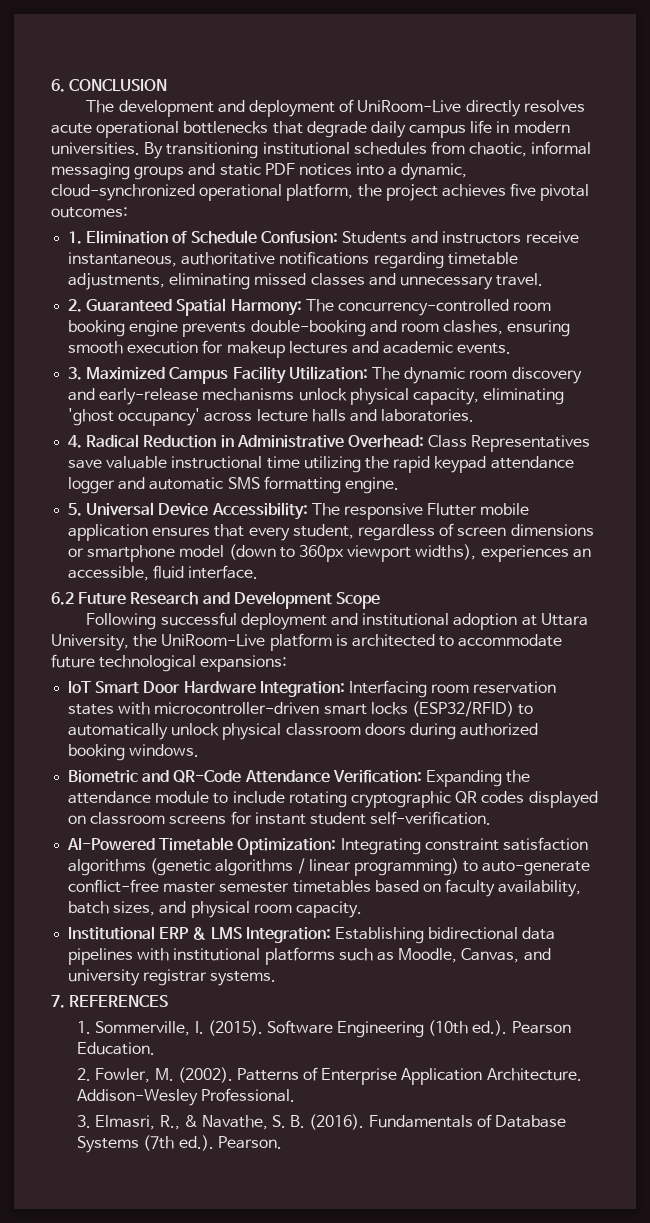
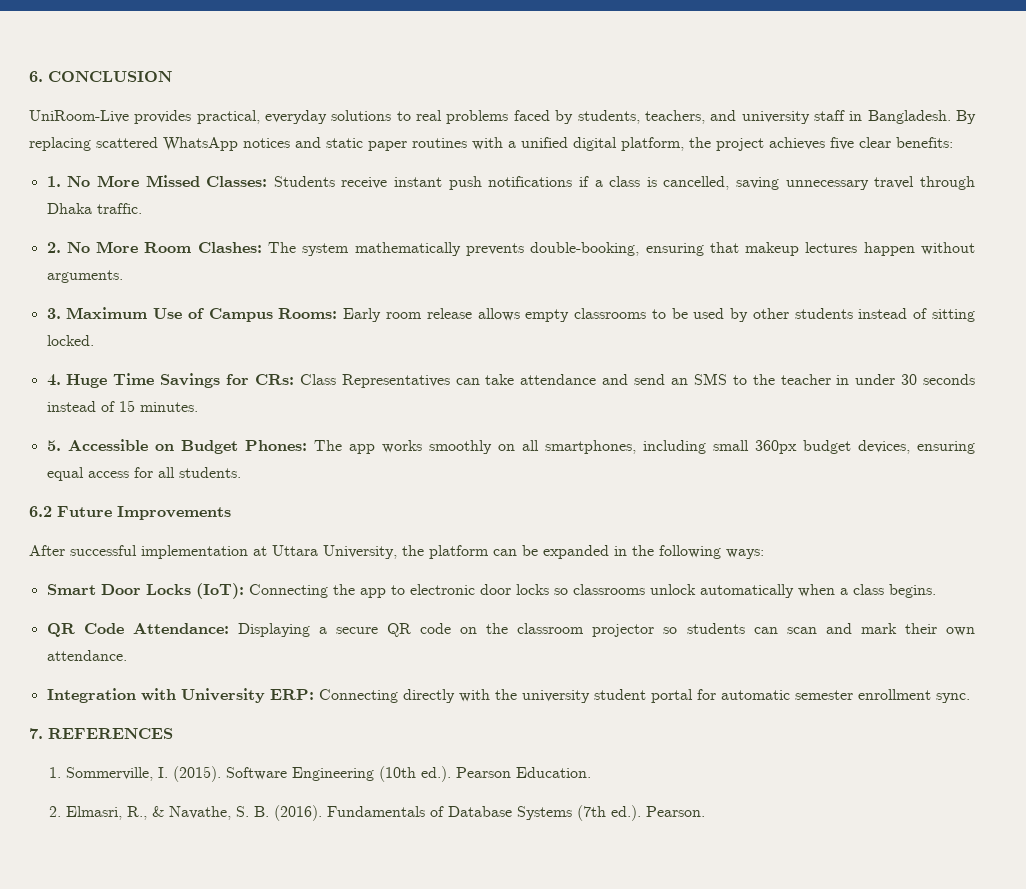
- The development and deployment of UniRoom-Live directly resolves acute operational bottlenecks that degrade daily campus life in modern universities. By transitioning institutional schedules from chaotic, informal messaging groups and static PDF notices into a dynamic, cloud-synchronized operational platform, the project achieves five pivotal outcomes:
- 1. Elimination of Schedule Confusion: Students and instructors receive instantaneous, authoritative notifications regarding timetable adjustments, eliminating missed classes and unnecessary travel.
- 2. Guaranteed Spatial Harmony: The concurrency-controlled room booking engine prevents double-booking and room clashes, ensuring smooth execution for makeup lectures and academic events.
- 3. Maximized Campus Facility Utilization: The dynamic room discovery and early-release mechanisms unlock physical capacity, eliminating 'ghost occupancy' across lecture halls and laboratories.
- 4. Radical Reduction in Administrative Overhead: Class Representatives save valuable instructional time utilizing the rapid keypad attendance logger and automatic SMS formatting engine.
- 5. Universal Device Accessibility: The responsive Flutter mobile application ensures that every student, regardless of screen dimensions or smartphone model (down to 360px viewport widths), experiences an accessible, fluid interface.
- 6.2 Future Research and Development Scope
- Following successful deployment and institutional adoption at Uttara University, the UniRoom-Live platform is architected to accommodate future technological expansions:
- IoT Smart Door Hardware Integration: Interfacing room reservation states with microcontroller-driven smart locks (ESP32/RFID) to automatically unlock physical classroom doors during authorized booking windows.
- Biometric and QR-Code Attendance Verification: Expanding the attendance module to include rotating cryptographic QR codes displayed on classroom screens for instant student self-verification.
- AI-Powered Timetable Optimization: Integrating constraint satisfaction algorithms (genetic algorithms / linear programming) to auto-generate conflict-free master semester timetables based on faculty availability, batch sizes, and physical room capacity.
- Institutional ERP & LMS Integration: Establishing bidirectional data pipelines with institutional platforms such as Moodle, Canvas, and university registrar systems.
+ UniRoom-Live provides practical, everyday solutions to real problems faced by students, teachers, and university staff in Bangladesh. By replacing scattered WhatsApp notices and static paper routines with a unified digital platform, the project achieves five clear benefits:
+ 1. No More Missed Classes: Students receive instant push notifications if a class is cancelled, saving unnecessary travel through Dhaka traffic.
+ 2. No More Room Clashes: The system mathematically prevents double-booking, ensuring that makeup lectures happen without arguments.
+ 3. Maximum Use of Campus Rooms: Early room release allows empty classrooms to be used by other students instead of sitting locked.
+ 4. Huge Time Savings for CRs: Class Representatives can take attendance and send an SMS to the teacher in under 30 seconds instead of 15 minutes.
+ 5. Accessible on Budget Phones: The app works smoothly on all smartphones, including small 360px budget devices, ensuring equal access for all students.
+ 6.2 Future Improvements
+ After successful implementation at Uttara University, the platform can be expanded in the following ways:
+ Smart Door Locks (IoT): Connecting the app to electronic door locks so classrooms unlock automatically when a class begins.
+ QR Code Attendance: Displaying a secure QR code on the classroom projector so students can scan and mark their own attendance.
+ Integration with University ERP: Connecting directly with the university student portal for automatic semester enrollment sync.
- 2. Fowler, M. (2002). Patterns of Enterprise Application Architecture. Addison-Wesley Professional.
- 3. Elmasri, R., & Navathe, S. B. (2016).
+ 2. Elmasri, R., & Navathe, S. B. (2016).

